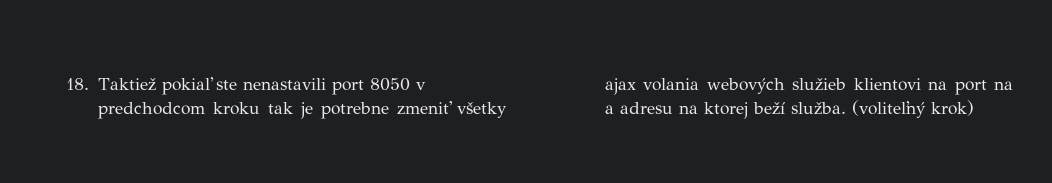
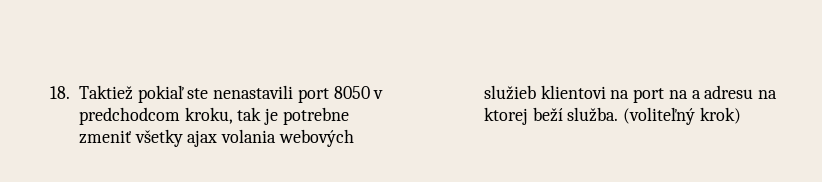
- 18. Taktiež pokiaľ ste nenastavili port 8050 v predchodcom kroku tak je potrebne zmeniť všetky ajax volania webových služieb klientovi na port na a adresu na ktorej beží služba.
+ 18. Taktiež pokiaľ ste nenastavili port 8050 v predchodcom kroku, tak je potrebne zmeniť všetky ajax volania webových služieb klientovi na port na a adresu na ktorej beží služba.

